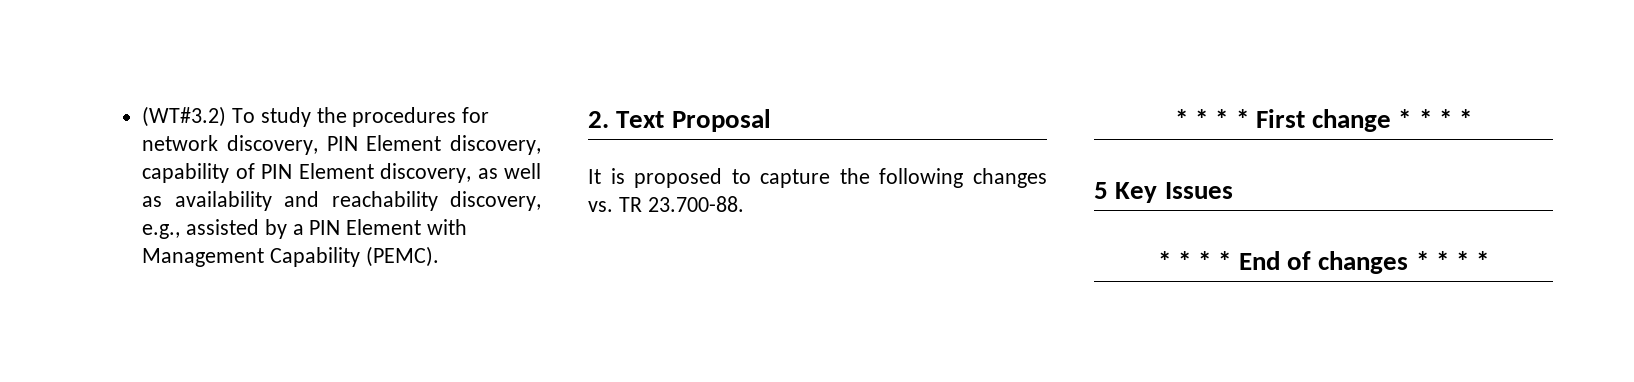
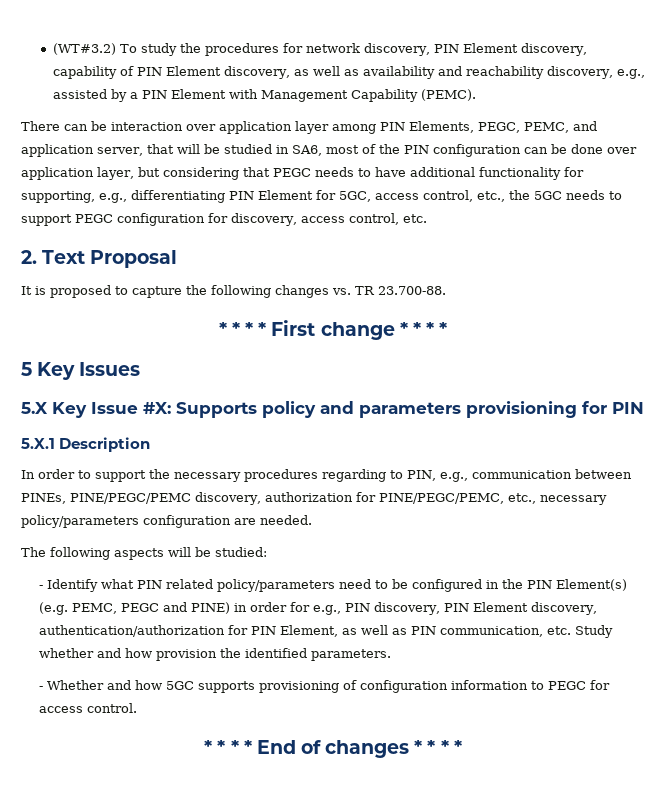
+ There can be interaction over application layer among PIN Elements, PEGC, PEMC, and application server, that will be studied in SA6, most of the PIN configuration can be done over application layer, but considering that PEGC needs to have additional functionality for supporting, e.g., differentiating PIN Element for 5GC, access control, etc., the 5GC needs to support PEGC configuration for discovery, access control, etc.
+ 5.X Key Issue #X: Supports policy and parameters provisioning for PIN
+ 5.X.1 Description
+ In order to support the necessary procedures regarding to PIN, e.g., communication between PINEs, PINE/PEGC/PEMC discovery, authorization for PINE/PEGC/PEMC, etc., necessary policy/parameters configuration are needed.
+ The following aspects will be studied:
+ - Identify what PIN related policy/parameters need to be configured in the PIN Element(s) (e.g. PEMC, PEGC and PINE) in order for e.g., PIN discovery, PIN Element discovery, authentication/authorization for PIN Element, as well as PIN communication, etc. Study whether and how provision the identified parameters.
+ - Whether and how 5GC supports provisioning of configuration information to PEGC for access control.

